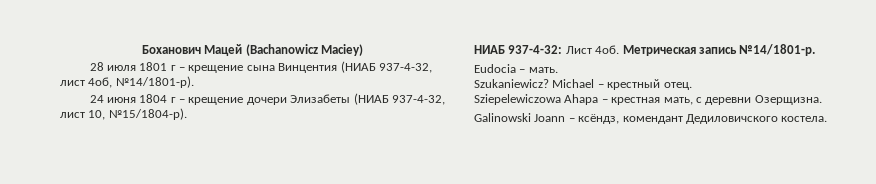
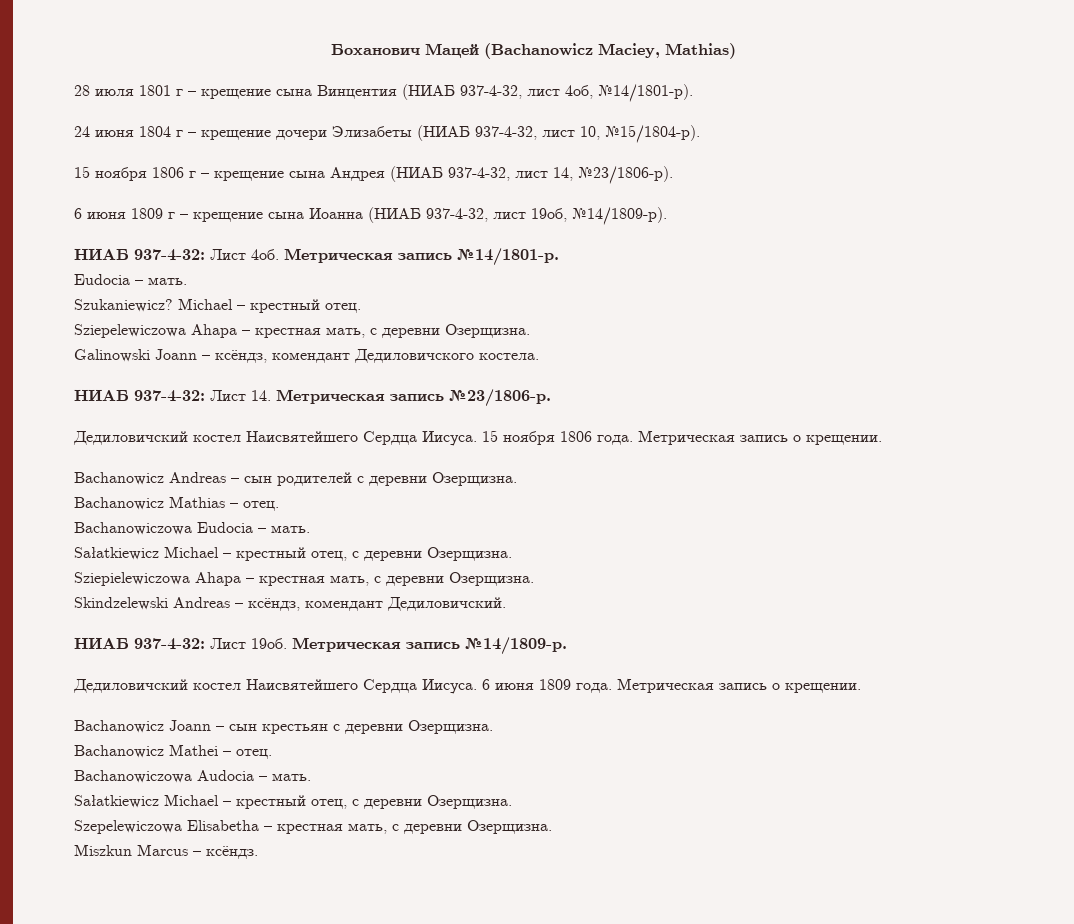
- Боханович Мацей (Bachanowicz Maciey)
+ Боханович Мацей (Bachanowicz Maciey, Mathias)
+ 15 ноября 1806 г – крещение сына Андрея (НИАБ 937-4-32, лист 14, №23/1806-р).
+ 6 июня 1809 г – крещение сына Иоанна (НИАБ 937-4-32, лист 19об, №14/1809-р).
+ НИАБ 937-4-32: Лист 14. Метрическая запись №23/1806-р.
+ Дедиловичский костел Наисвятейшего Сердца Иисуса. 15 ноября 1806 года. Метрическая запись о крещении.
+ Bachanowicz Andreas – сын родителей с деревни Озерщизна.
+ Bachanowicz Mathias – отец.
+ Bachanowiczowa Eudocia – мать.
+ Sałatkiewicz Michael – крестный отец, с деревни Озерщизна.
+ Sziepielewiczowa Ahapa – крестная мать, с деревни Озерщизна.
+ Skindzelewski Andreas – ксёндз, комендант Дедиловичский.
+ НИАБ 937-4-32: Лист 19об. Метрическая запись №14/1809-р.
+ Дедиловичский костел Наисвятейшего Сердца Иисуса. 6 июня 1809 года. Метрическая запись о крещении.
+ Bachanowicz Joann – сын крестьян с деревни Озерщизна.
+ Bachanowicz Mathei – отец.
+ Bachanowiczowa Audocia – мать.
+ Sałatkiewicz Michael – крестный отец, с деревни Озерщизна.
+ Szepelewiczowa Elisabetha – крестная мать, с деревни Озерщизна.
+ Miszkun Marcus – ксёндз.

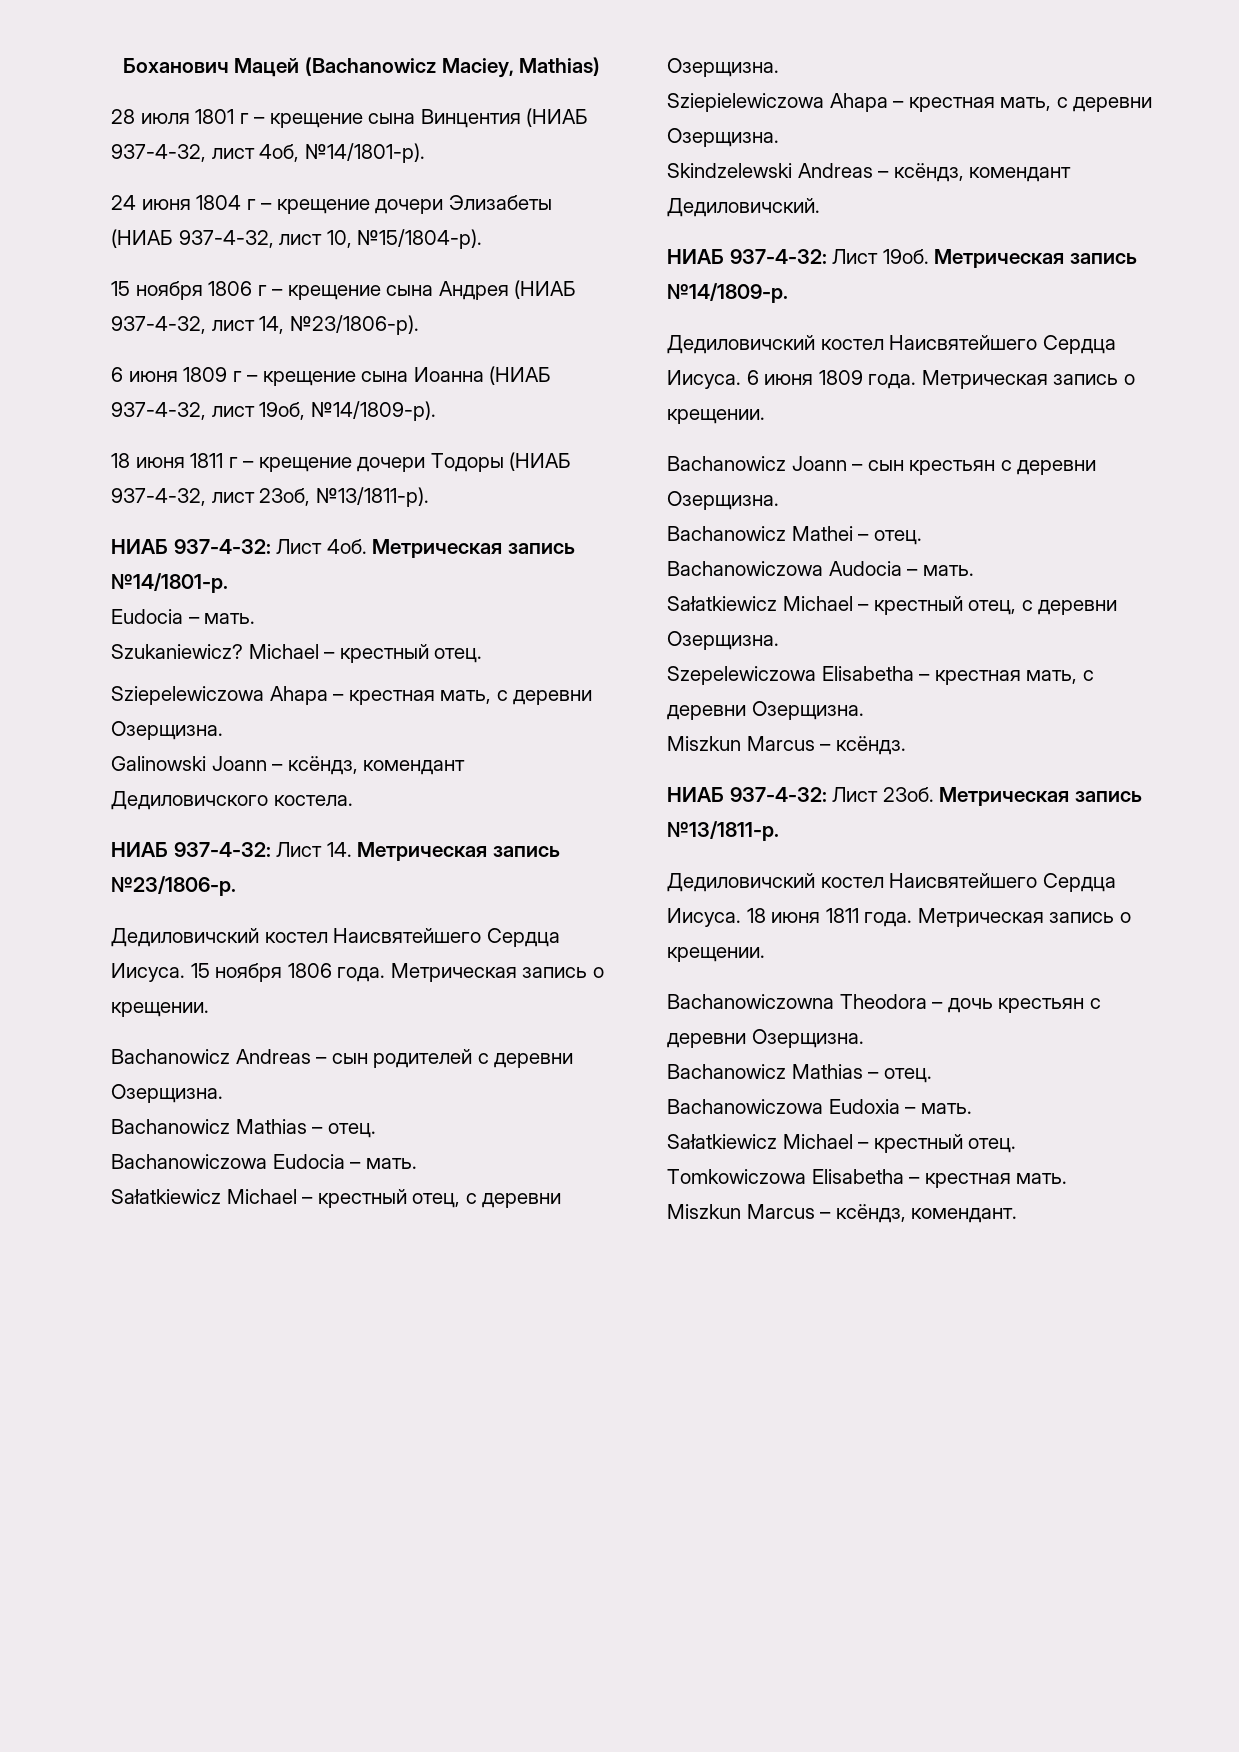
+ 18 июня 1811 г – крещение дочери Тодоры (НИАБ 937-4-32, лист 23об, №13/1811-р).
+ НИАБ 937-4-32: Лист 23об. Метрическая запись №13/1811-р.
+ Дедиловичский костел Наисвятейшего Сердца Иисуса. 18 июня 1811 года. Метрическая запись о крещении.
+ Bachanowiczowna Theodora – дочь крестьян с деревни Озерщизна.
+ Bachanowicz Mathias – отец.
+ Bachanowiczowa Eudoxia – мать.
+ Sałatkiewicz Michael – крестный отец.
+ Tomkowiczowa Elisabetha – крестная мать.
+ Miszkun Marcus – ксёндз, комендант.

